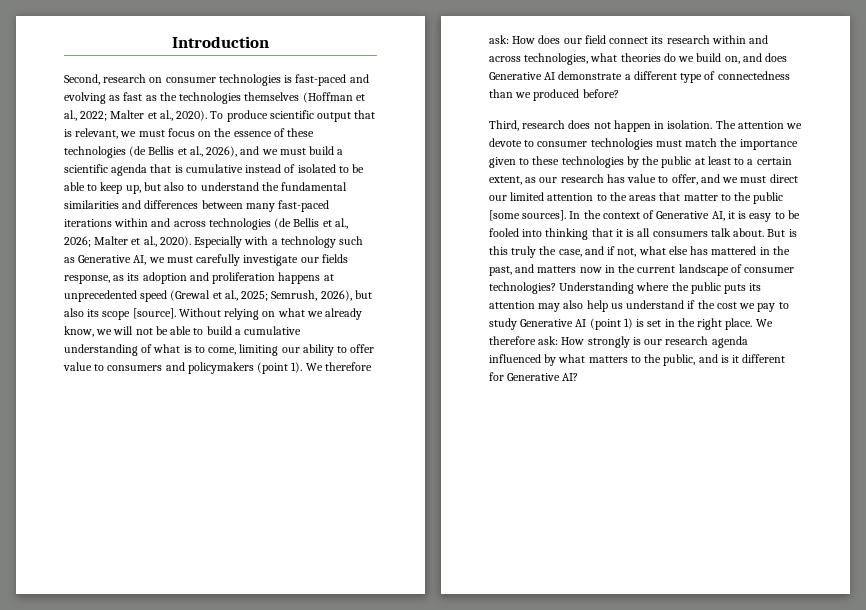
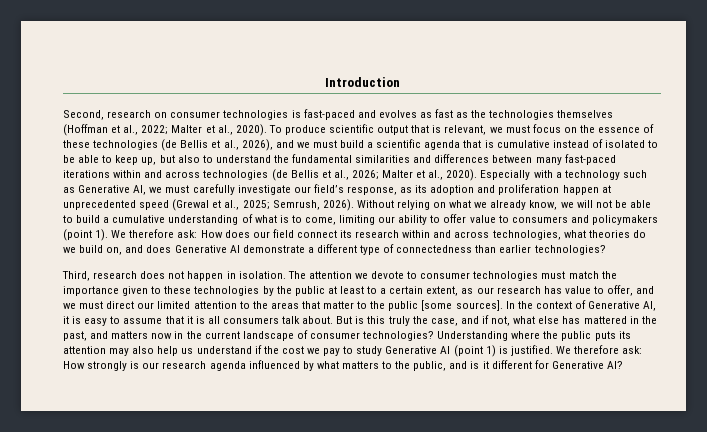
- Second, research on consumer technologies is fast-paced and evolving as fast as the technologies themselves (Hoffman et al., 2022; Malter et al., 2020).
+ Second, research on consumer technologies is fast-paced and evolves as fast as the technologies themselves (Hoffman et al., 2022; Malter et al., 2020).
- Especially with a technology such as Generative AI, we must carefully investigate our fields response, as its adoption and proliferation happens at unprecedented speed (Grewal et al., 2025; Semrush, 2026), but also its scope [source].
+ Especially with a technology such as Generative AI, we must carefully investigate our field’s response, as its adoption and proliferation happen at unprecedented speed (Grewal et al., 2025; Semrush, 2026).
- We therefore ask: How does our field connect its research within and across technologies, what theories do we build on, and does Generative AI demonstrate a different type of connectedness than we produced before?
+ We therefore ask: How does our field connect its research within and across technologies, what theories do we build on, and does Generative AI demonstrate a different type of connectedness than earlier technologies?
- In the context of Generative AI, it is easy to be fooled into thinking that it is all consumers talk about.
+ In the context of Generative AI, it is easy to assume that it is all consumers talk about.
- Understanding where the public puts its attention may also help us understand if the cost we pay to study Generative AI (point 1) is set in the right place.
+ Understanding where the public puts its attention may also help us understand if the cost we pay to study Generative AI (point 1) is justified.

